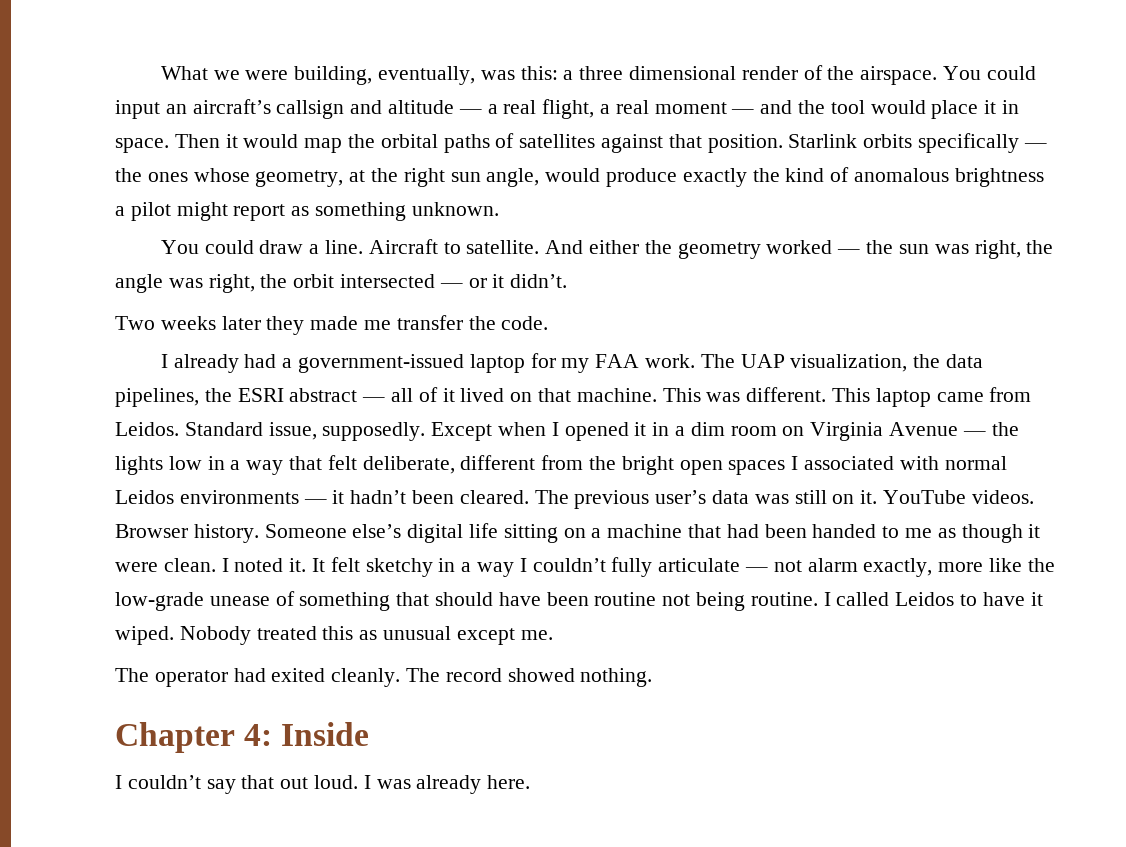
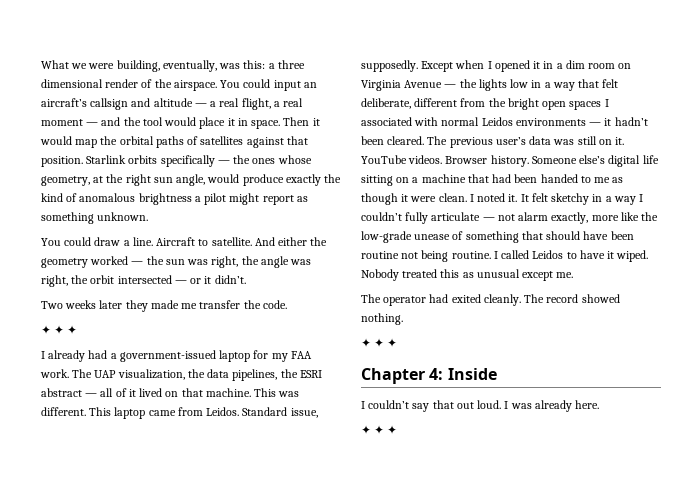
  Two weeks later they made me transfer the code.
+ ✦ ✦ ✦
  The record showed nothing.
+ ✦ ✦ ✦
  I was already here.
+ ✦ ✦ ✦

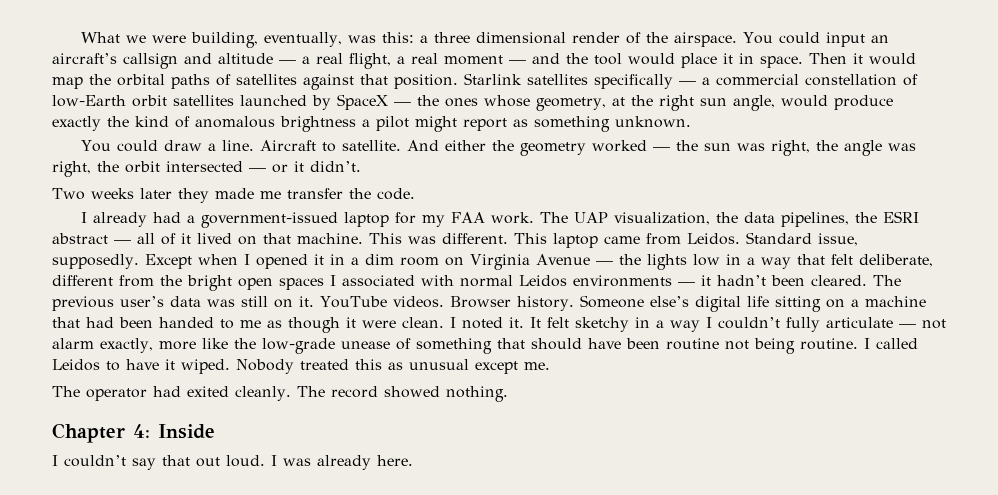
- Starlink orbits specifically — the ones whose geometry, at the right sun angle, would produce exactly the kind of anomalous brightness a pilot might report as something unknown.
+ Starlink satellites specifically — a commercial constellation of low-Earth orbit satellites launched by SpaceX — the ones whose geometry, at the right sun angle, would produce exactly the kind of anomalous brightness a pilot might report as something unknown.
  Two weeks later they made me transfer the code.
- ✦ ✦ ✦
  The record showed nothing.
- ✦ ✦ ✦
  I was already here.
- ✦ ✦ ✦

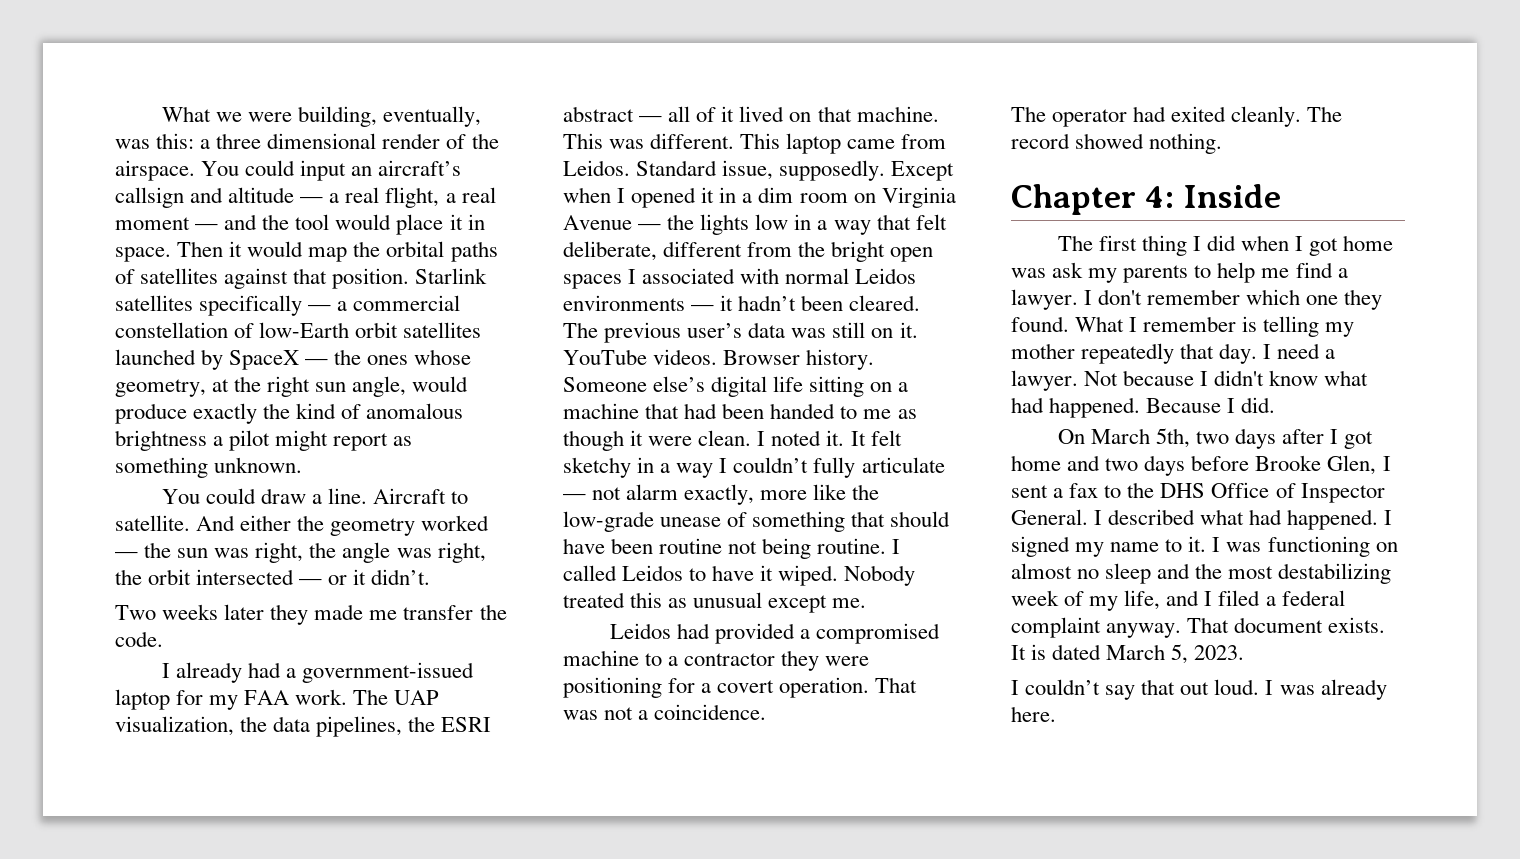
+ Leidos had provided a compromised machine to a contractor they were positioning for a covert operation. That was not a coincidence.
+ The first thing I did when I got home was ask my parents to help me find a lawyer. I don't remember which one they found. What I remember is telling my mother repeatedly that day. I need a lawyer. Not because I didn't know what had happened. Because I did.
+ On March 5th, two days after I got home and two days before Brooke Glen, I sent a fax to the DHS Office of Inspector General. I described what had happened. I signed my name to it. I was functioning on almost no sleep and the most destabilizing week of my life, and I filed a federal complaint anyway. That document exists. It is dated March 5, 2023.

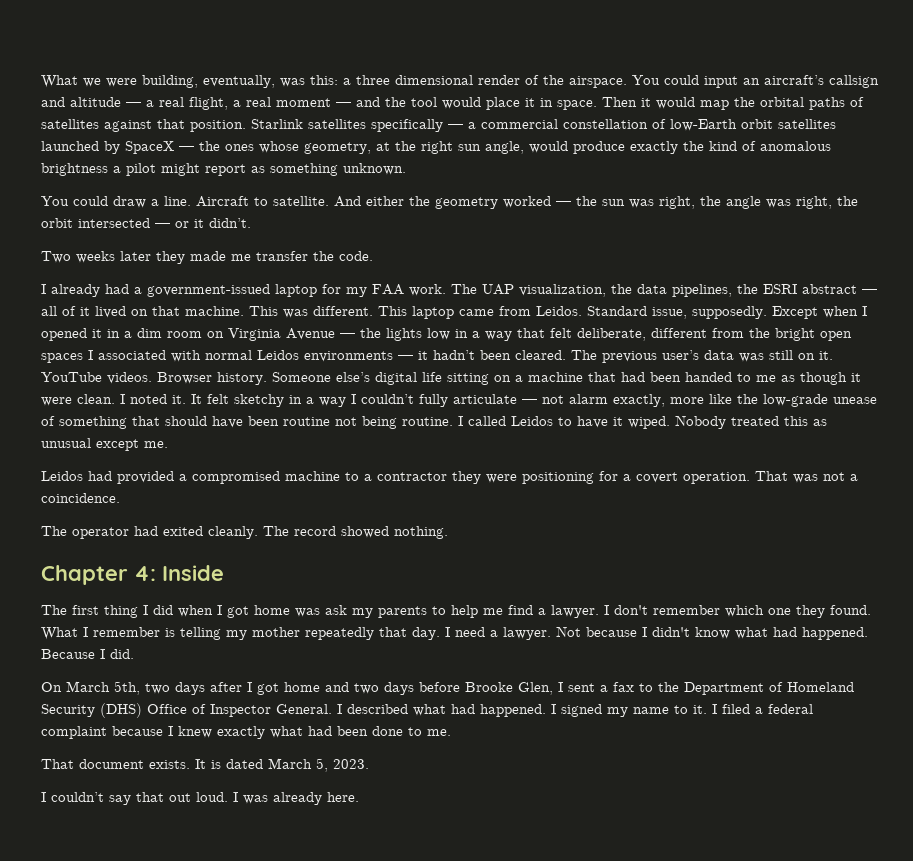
- On March 5th, two days after I got home and two days before Brooke Glen, I sent a fax to the DHS Office of Inspector General.
+ On March 5th, two days after I got home and two days before Brooke Glen, I sent a fax to the Department of Homeland Security (DHS) Office of Inspector General.
- I was functioning on almost no sleep and the most destabilizing week of my life, and I filed a federal complaint anyway. That document exists.
+ I filed a federal complaint because I knew exactly what had been done to me.
+ That document exists.

